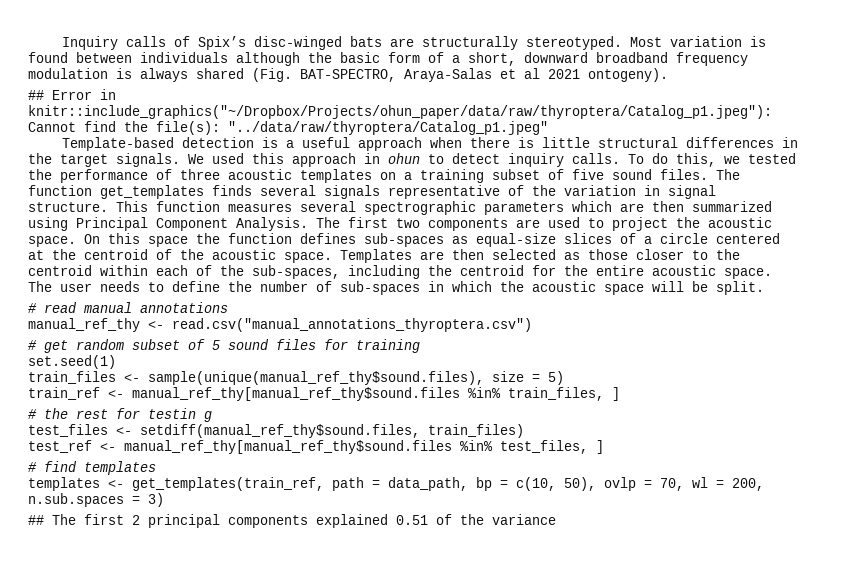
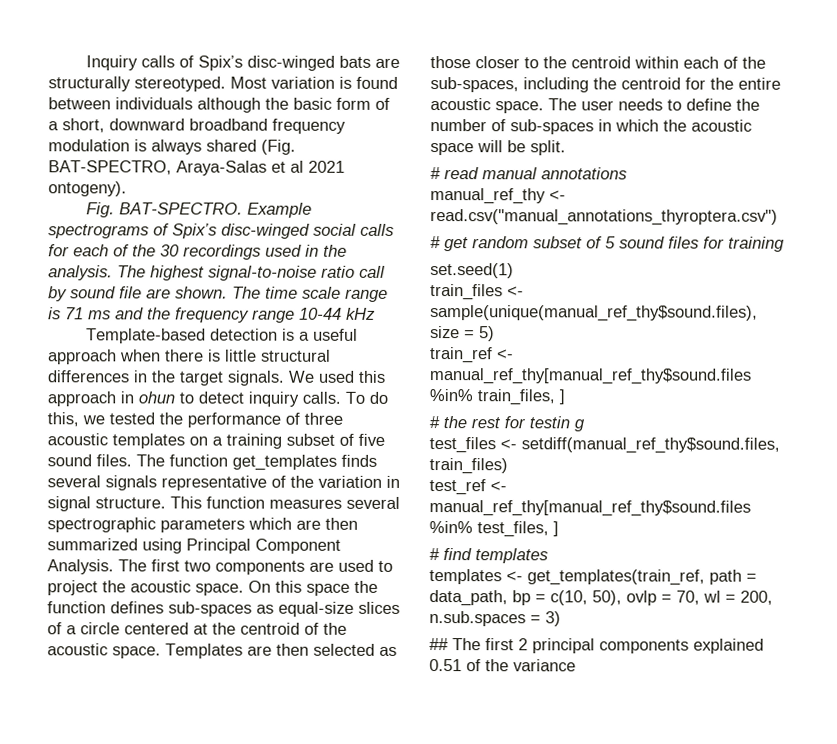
- ## Error in knitr::include_graphics("~/Dropbox/Projects/ohun_paper/data/raw/thyroptera/Catalog_p1.jpeg"): Cannot find the file(s): "../data/raw/thyroptera/Catalog_p1.jpeg"
+ Fig. BAT-SPECTRO. Example spectrograms of Spix’s disc-winged social calls for each of the 30 recordings used in the analysis. The highest signal-to-noise ratio call by sound file are shown. The time scale range is 71 ms and the frequency range 10-44 kHz

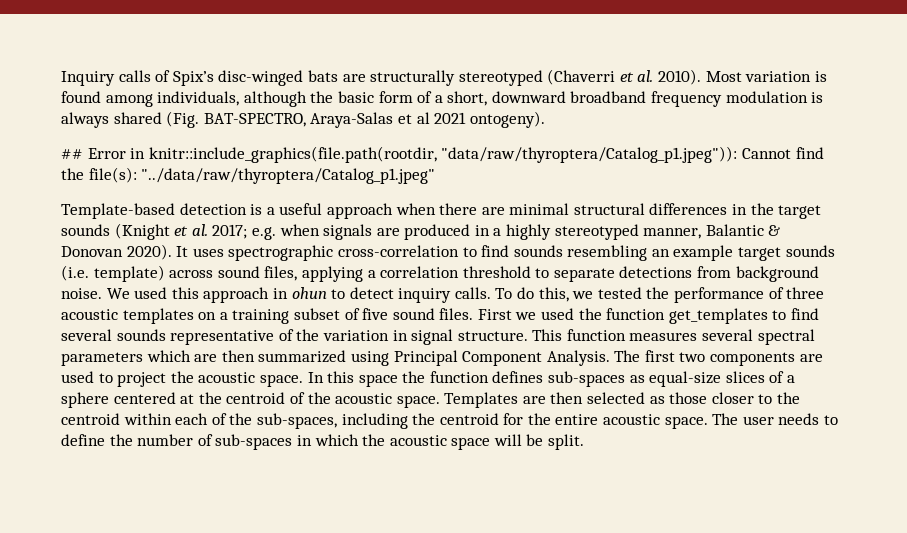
- Inquiry calls of Spix’s disc-winged bats are structurally stereotyped.
+ Inquiry calls of Spix’s disc-winged bats are structurally stereotyped (Chaverri et al. 2010).
- Most variation is found between individuals although the basic form of a short, downward broadband frequency modulation is always shared (Fig. BAT-SPECTRO, Araya-Salas et al 2021 ontogeny).
+ Most variation is found among individuals, although the basic form of a short, downward broadband frequency modulation is always shared (Fig. BAT-SPECTRO, Araya-Salas et al 2021 ontogeny).
- Fig. BAT-SPECTRO. Example spectrograms of Spix’s disc-winged social calls for each of the 30 recordings used in the analysis. The highest signal-to-noise ratio call by sound file are shown. The time scale range is 71 ms and the frequency range 10-44 kHz
+ ## Error in knitr::include_graphics(file.path(rootdir, "data/raw/thyroptera/Catalog_p1.jpeg")): Cannot find the file(s): "../data/raw/thyroptera/Catalog_p1.jpeg"
- Template-based detection is a useful approach when there is little structural differences in the target signals.
+ Template-based detection is a useful approach when there are minimal structural differences in the target sounds (Knight et al. 2017; e.g. when signals are produced in a highly stereotyped manner, Balantic & Donovan 2020). It uses spectrographic cross-correlation to find sounds resembling an example target sounds (i.e. template) across sound files, applying a correlation threshold to separate detections from background noise.
- The function get_templates finds several signals representative of the variation in signal structure.
+ First we used the function get_templates to find several sounds representative of the variation in signal structure.
- This function measures several spectrographic parameters which are then summarized using Principal Component Analysis.
+ This function measures several spectral parameters which are then summarized using Principal Component Analysis.
- On this space the function defines sub-spaces as equal-size slices of a circle centered at the centroid of the acoustic space.
+ In this space the function defines sub-spaces as equal-size slices of a sphere centered at the centroid of the acoustic space.
- # read manual annotations
- manual_ref_thy <- read.csv("manual_annotations_thyroptera.csv")
- # get random subset of 5 sound files for training
- set.seed(1)
- train_files <- sample(unique(manual_ref_thy$sound.files), size = 5)
- train_ref <- manual_ref_thy[manual_ref_thy$sound.files %in% train_files, ]
- # the rest for testin g
- test_files <- setdiff(manual_ref_thy$sound.files, train_files)
- test_ref <- manual_ref_thy[manual_ref_thy$sound.files %in% test_files, ]
- # find templates
- templates <- get_templates(train_ref, path = data_path, bp = c(10, 50), ovlp = 70, wl = 200, n.sub.spaces = 3)
- ## The first 2 principal components explained 0.51 of the variance

